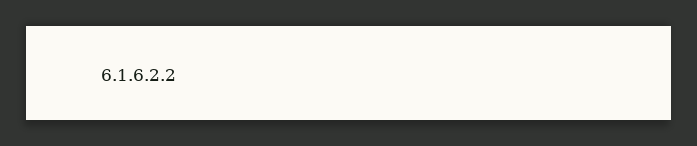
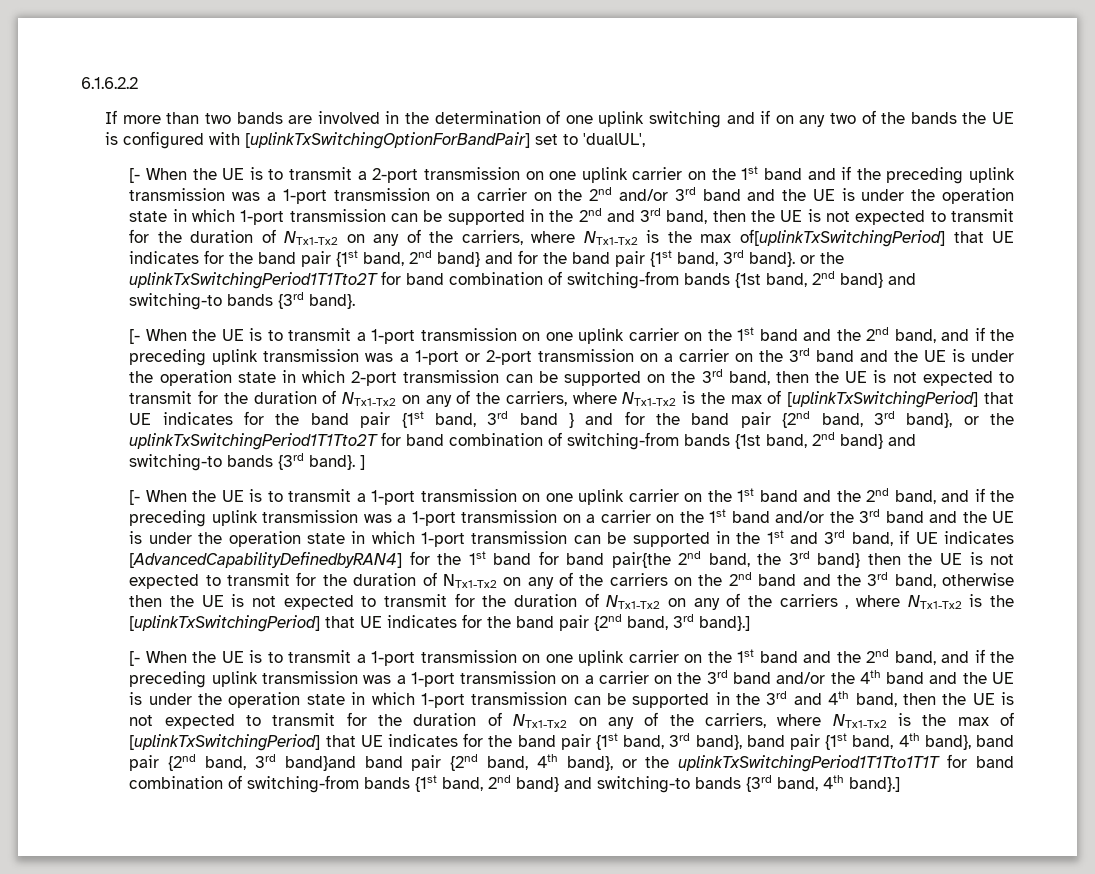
+ If more than two bands are involved in the determination of one uplink switching and if on any two of the bands the UE is configured with [uplinkTxSwitchingOptionForBandPair] set to 'dualUL',
+ [- When the UE is to transmit a 2-port transmission on one uplink carrier on the 1st band and if the preceding uplink transmission was a 1-port transmission on a carrier on the 2nd and/or 3rd band and the UE is under the operation state in which 1-port transmission can be supported in the 2nd and 3rd band, then the UE is not expected to transmit for the duration of NTx1-Tx2 on any of the carriers, where NTx1-Tx2 is the max of[uplinkTxSwitchingPeriod] that UE indicates for the band pair {1st band, 2nd band} and for the band pair {1st band, 3rd band}. or the uplinkTxSwitchingPeriod1T1Tto2T for band combination of switching-from bands {1st band, 2nd band} and switching-to bands {3rd band}.
+ [- When the UE is to transmit a 1-port transmission on one uplink carrier on the 1st band and the 2nd band, and if the preceding uplink transmission was a 1-port or 2-port transmission on a carrier on the 3rd band and the UE is under the operation state in which 2-port transmission can be supported on the 3rd band, then the UE is not expected to transmit for the duration of NTx1-Tx2 on any of the carriers, where NTx1-Tx2 is the max of [uplinkTxSwitchingPeriod] that UE indicates for the band pair {1st band, 3rd band } and for the band pair {2nd band, 3rd band}, or the uplinkTxSwitchingPeriod1T1Tto2T for band combination of switching-from bands {1st band, 2nd band} and switching-to bands {3rd band}. ]
+ [- When the UE is to transmit a 1-port transmission on one uplink carrier on the 1st band and the 2nd band, and if the preceding uplink transmission was a 1-port transmission on a carrier on the 1st band and/or the 3rd band and the UE is under the operation state in which 1-port transmission can be supported in the 1st and 3rd band, if UE indicates [AdvancedCapabilityDefinedbyRAN4] for the 1st band for band pair{the 2nd band, the 3rd band} then the UE is not expected to transmit for the duration of NTx1-Tx2 on any of the carriers on the 2nd band and the 3rd band, otherwise then the UE is not expected to transmit for the duration of NTx1-Tx2 on any of the carriers , where NTx1-Tx2 is the [uplinkTxSwitchingPeriod] that UE indicates for the band pair {2nd band, 3rd band}.]
+ [- When the UE is to transmit a 1-port transmission on one uplink carrier on the 1st band and the 2nd band, and if the preceding uplink transmission was a 1-port transmission on a carrier on the 3rd band and/or the 4th band and the UE is under the operation state in which 1-port transmission can be supported in the 3rd and 4th band, then the UE is not expected to transmit for the duration of NTx1-Tx2 on any of the carriers, where NTx1-Tx2 is the max of [uplinkTxSwitchingPeriod] that UE indicates for the band pair {1st band, 3rd band}, band pair {1st band, 4th band}, band pair {2nd band, 3rd band}and band pair {2nd band, 4th band}, or the uplinkTxSwitchingPeriod1T1Tto1T1T for band combination of switching-from bands {1st band, 2nd band} and switching-to bands {3rd band, 4th band}.]

